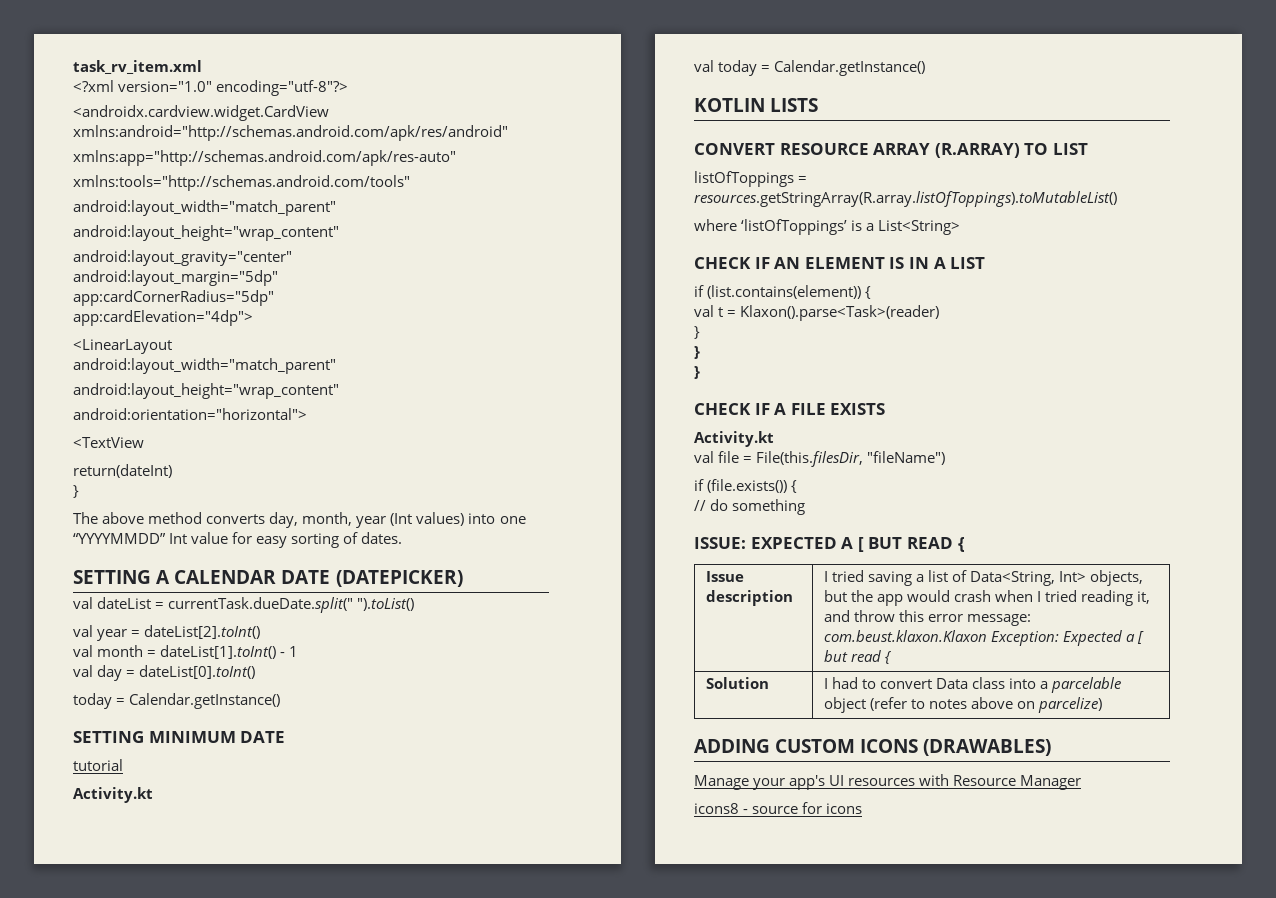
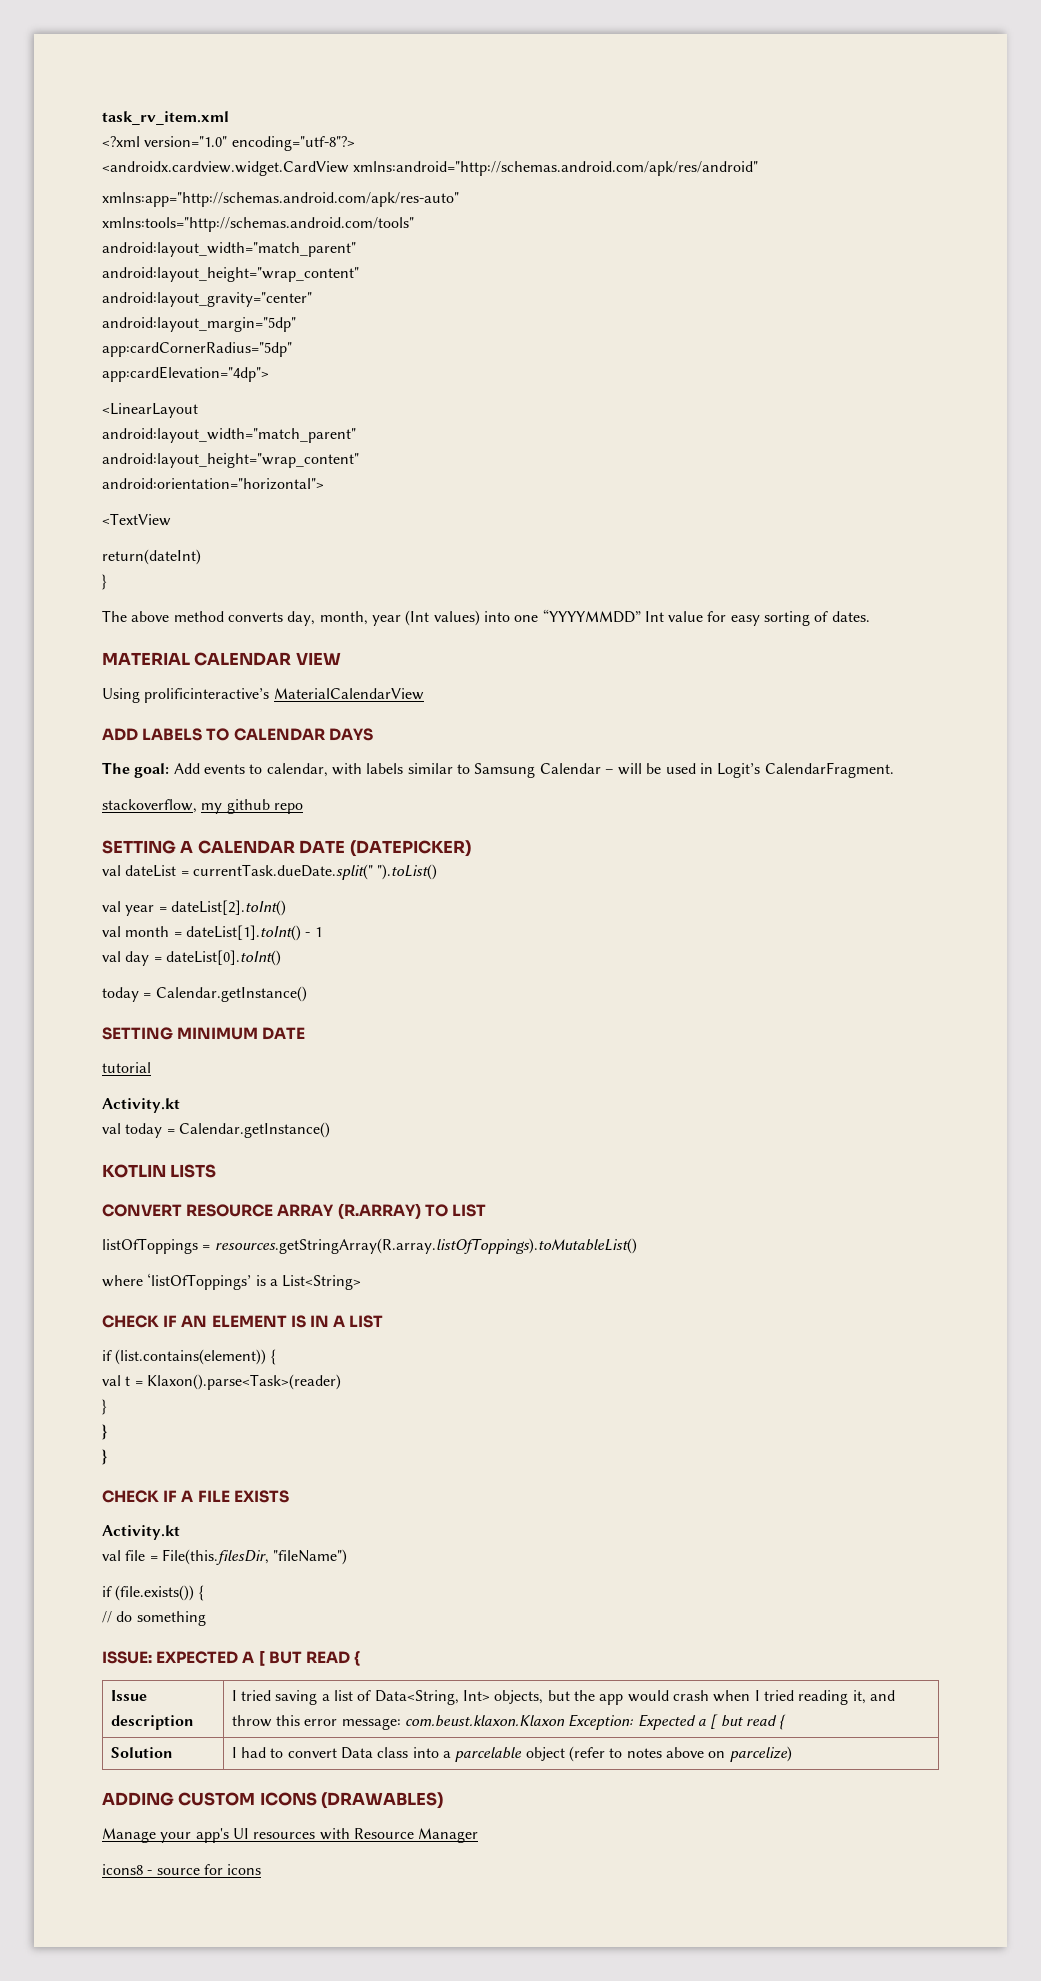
+ MATERIAL CALENDAR VIEW
+ Using prolificinteractive’s MaterialCalendarView
+ ADD LABELS TO CALENDAR DAYS
+ The goal: Add events to calendar, with labels similar to Samsung Calendar – will be used in Logit’s CalendarFragment.
+ stackoverflow, my github repo

